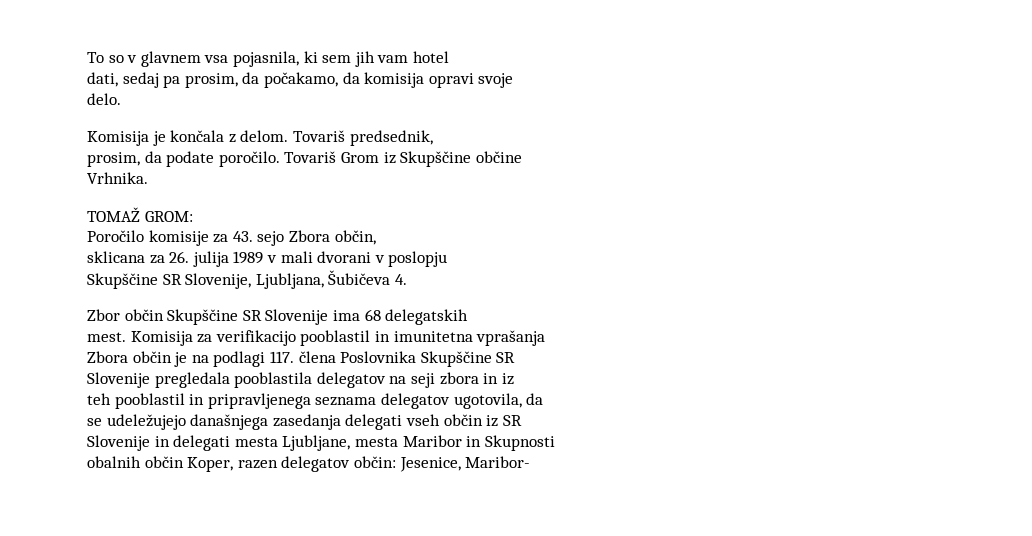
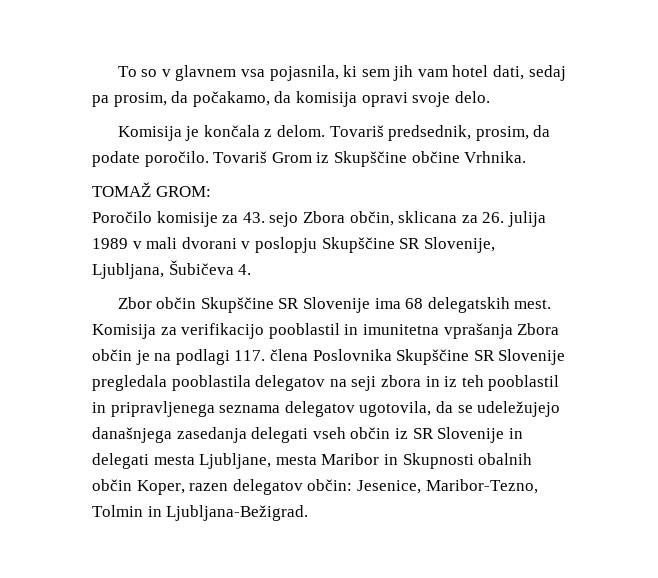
- To so v glavnem vsa pojasnila, ki sem jih vam hotel
- dati, sedaj pa prosim, da počakamo, da komisija opravi svoje
- delo.
+ To so v glavnem vsa pojasnila, ki sem jih vam hotel dati, sedaj pa prosim, da počakamo, da komisija opravi svoje delo.
- Tovariš predsednik,
- prosim, da podate poročilo.
+ Tovariš predsednik, prosim, da podate poročilo.
- Tovariš Grom iz Skupščine občine
- Vrhnika.
+ Tovariš Grom iz Skupščine občine Vrhnika.
- Poročilo komisije za 43. sejo Zbora občin,
- sklicana za 26. julija 1989 v mali dvorani v poslopju
- Skupščine SR Slovenije, Ljubljana, Šubičeva 4.
+ Poročilo komisije za 43. sejo Zbora občin, sklicana za 26. julija 1989 v mali dvorani v poslopju Skupščine SR Slovenije, Ljubljana, Šubičeva 4.
- Zbor občin Skupščine SR Slovenije ima 68 delegatskih
- mest.
+ Zbor občin Skupščine SR Slovenije ima 68 delegatskih mest.
- Komisija za verifikacijo pooblastil in imunitetna vprašanja
- Zbora občin je na podlagi 117. člena Poslovnika Skupščine SR
- Slovenije pregledala pooblastila delegatov na seji zbora in iz
- teh pooblastil in pripravljenega seznama delegatov ugotovila, da
- se udeležujejo današnjega zasedanja delegati vseh občin iz SR
- Slovenije in delegati mesta Ljubljane, mesta Maribor in Skupnosti
- obalnih občin Koper, razen delegatov občin: Jesenice, Maribor-
+ Komisija za verifikacijo pooblastil in imunitetna vprašanja Zbora občin je na podlagi 117. člena Poslovnika Skupščine SR Slovenije pregledala pooblastila delegatov na seji zbora in iz teh pooblastil in pripravljenega seznama delegatov ugotovila, da se udeležujejo današnjega zasedanja delegati vseh občin iz SR Slovenije in delegati mesta Ljubljane, mesta Maribor in Skupnosti obalnih občin Koper, razen delegatov občin: Jesenice, Maribor-Tezno, Tolmin in Ljubljana-Bežigrad.

